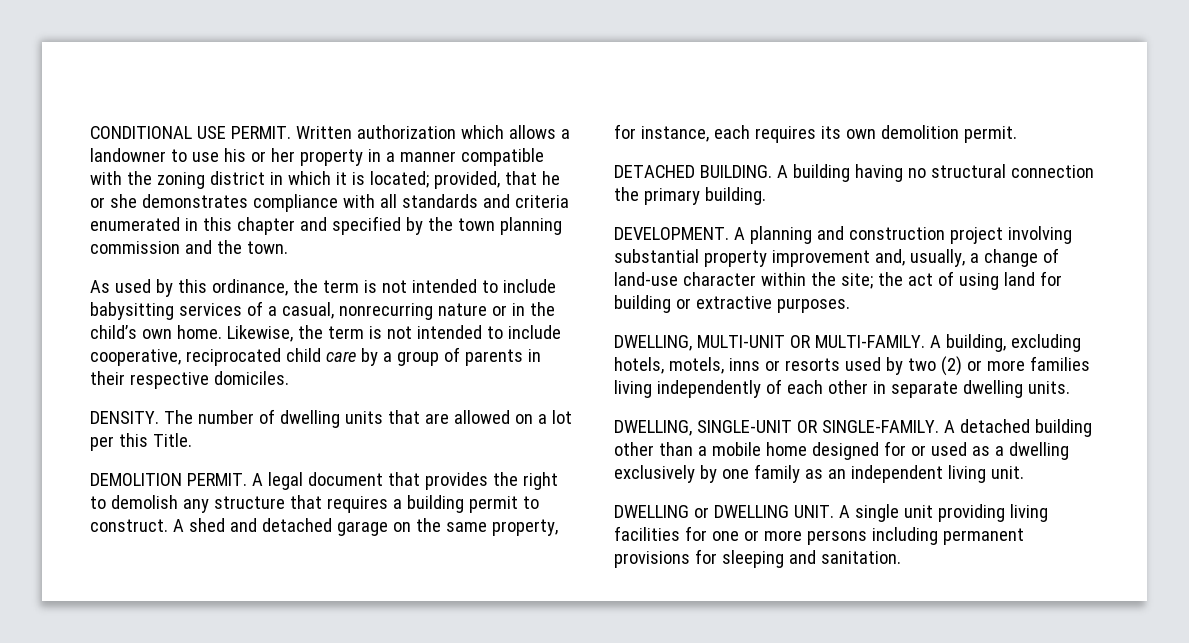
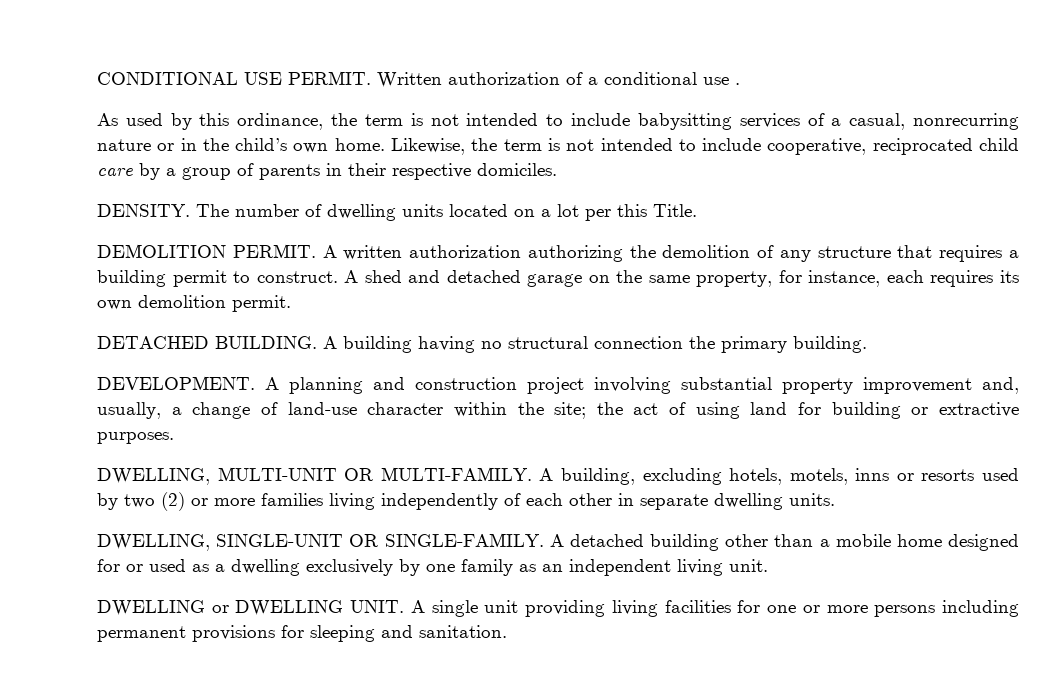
- Written authorization which allows a landowner to use his or her property in a manner compatible with the zoning district in which it is located; provided, that he or she demonstrates compliance with all standards and criteria enumerated in this chapter and specified by the town planning commission and the town.
+ Written authorization of a conditional use .
- The number of dwelling units that are allowed on a lot per this Title.
+ The number of dwelling units located on a lot per this Title.
- A legal document that provides the right to demolish any structure that requires a building permit to construct.
+ A written authorization authorizing the demolition of any structure that requires a building permit to construct.

